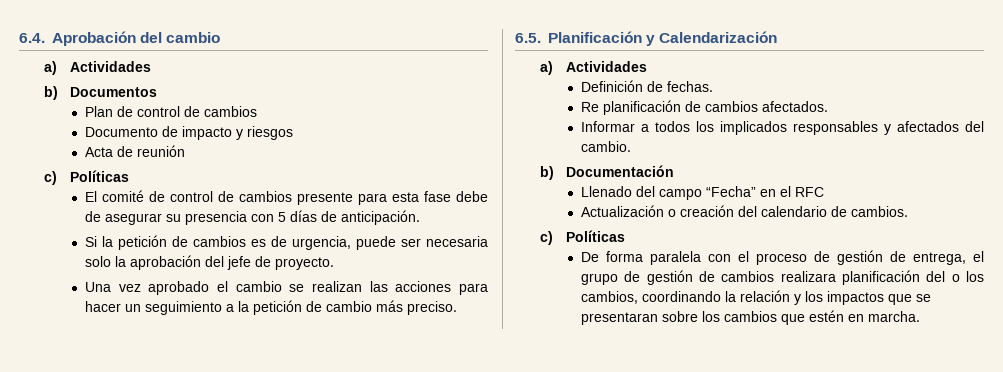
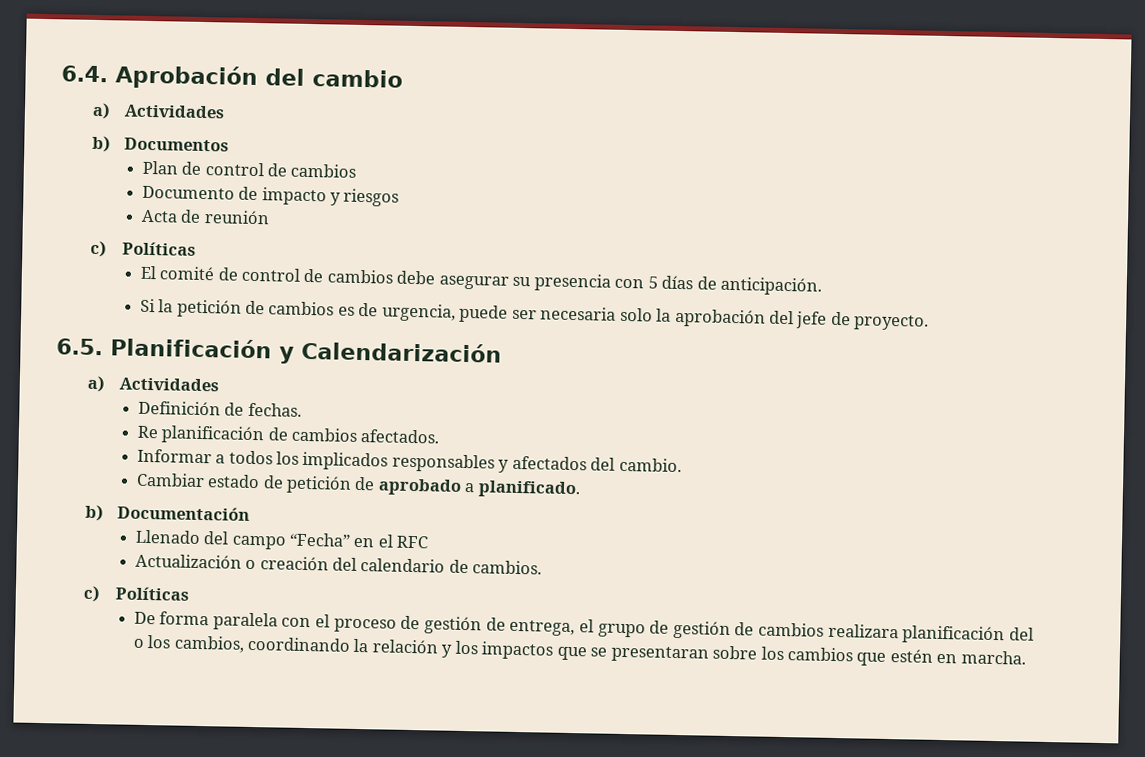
- El comité de control de cambios presente para esta fase debe de asegurar su presencia con 5 días de anticipación.
+ El comité de control de cambios debe asegurar su presencia con 5 días de anticipación.
- Una vez aprobado el cambio se realizan las acciones para hacer un seguimiento a la petición de cambio más preciso.
+ Cambiar estado de petición de aprobado a planificado.

